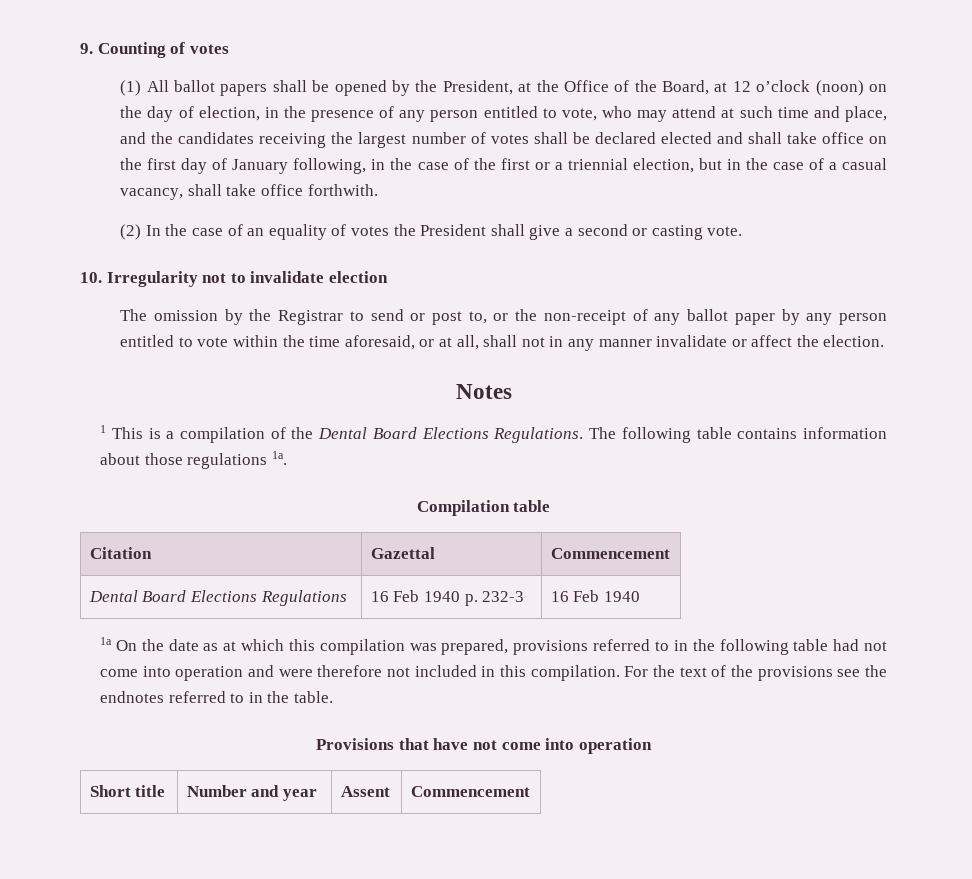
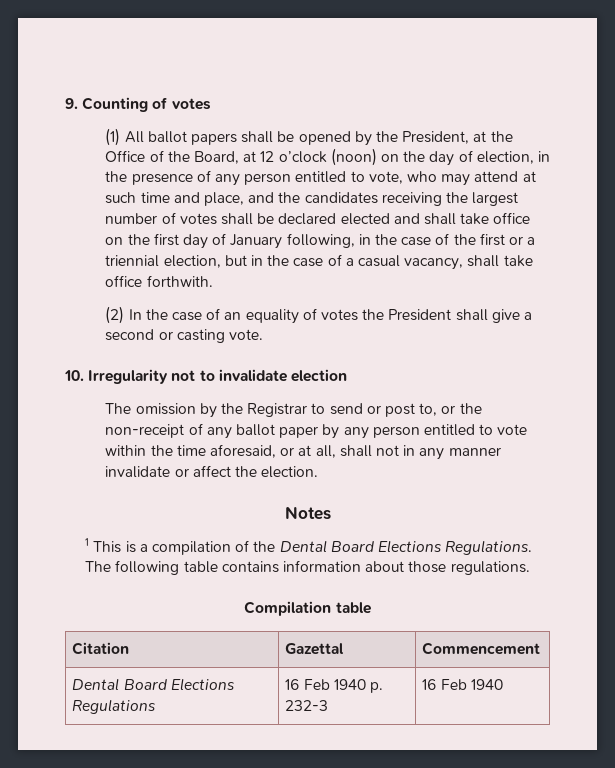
- The following table contains information about those regulations 1a.
+ The following table contains information about those regulations.
- 1a On the date as at which this compilation was prepared, provisions referred to in the following table had not come into operation and were therefore not included in this compilation. For the text of the provisions see the endnotes referred to in the table.
- Provisions that have not come into operation
- Short title | Number and year | Assent | Commencement

